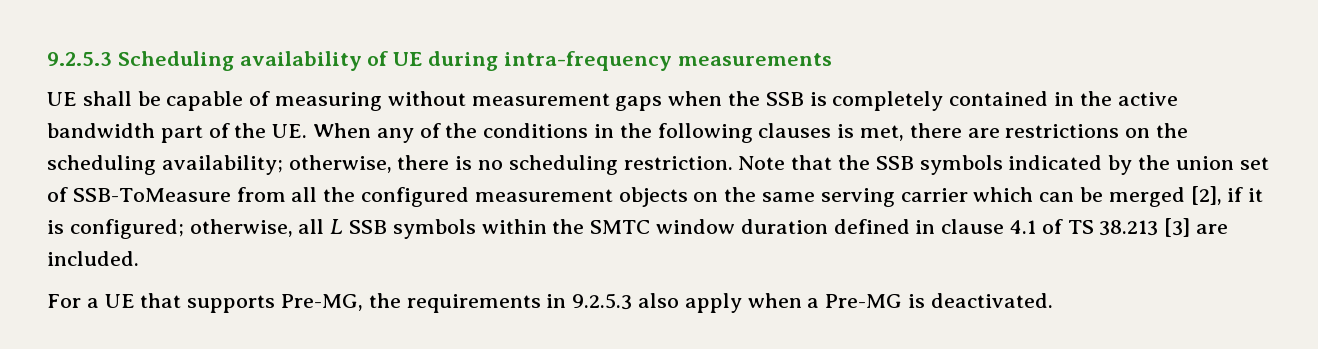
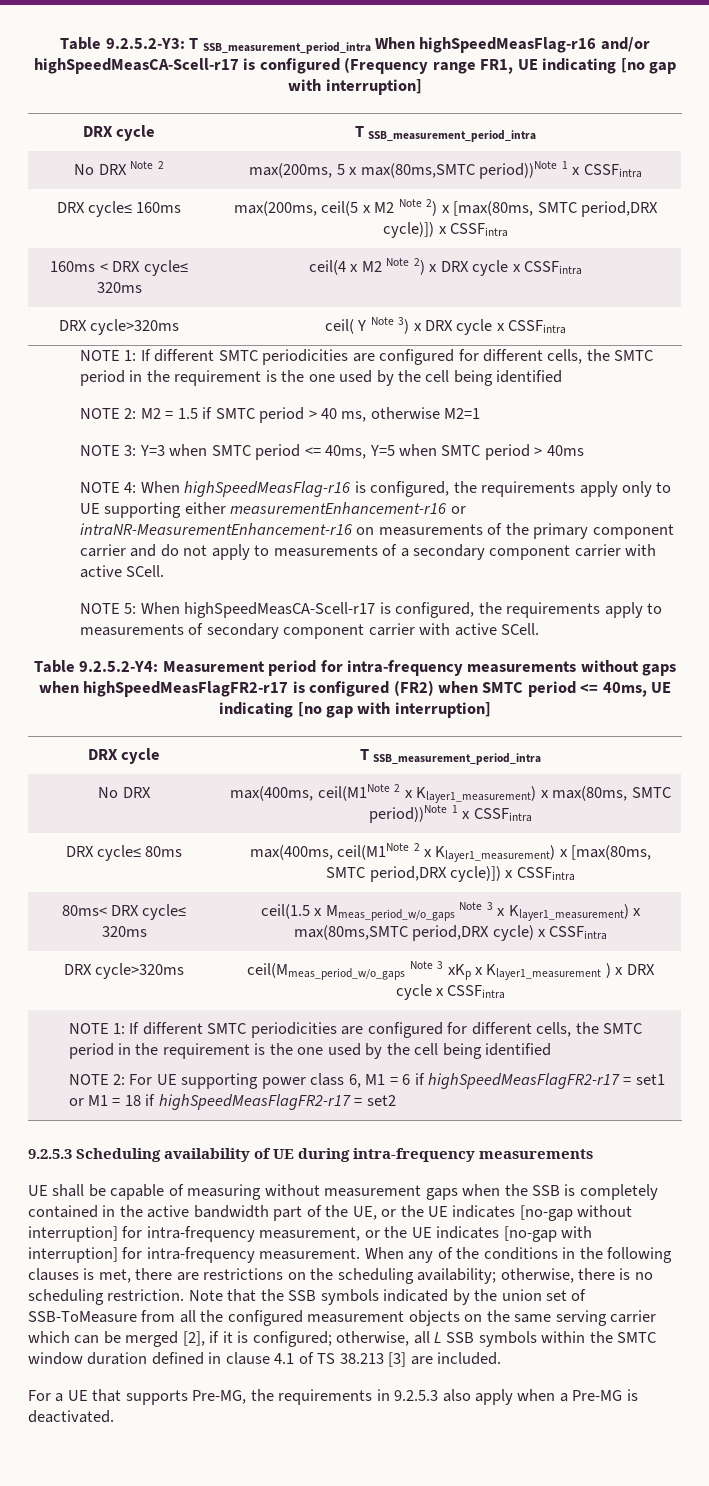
+ Table 9.2.5.2-Y3: T SSB_measurement_period_intra When highSpeedMeasFlag-r16 and/or highSpeedMeasCA-Scell-r17 is configured (Frequency range FR1, UE indicating [no gap with interruption]
+ DRX cycle | T SSB_measurement_period_intra
+ No DRX Note 2 | max(200ms, 5 x max(80ms,SMTC period))Note 1 x CSSFintra
+ DRX cycle≤ 160ms | max(200ms, ceil(5 x M2 Note 2) x [max(80ms, SMTC period,DRX cycle)]) x CSSFintra
+ 160ms < DRX cycle≤ 320ms | ceil(4 x M2 Note 2) x DRX cycle x CSSFintra
+ DRX cycle>320ms | ceil( Y Note 3) x DRX cycle x CSSFintra
+ NOTE 1: If different SMTC periodicities are configured for different cells, the SMTC period in the requirement is the one used by the cell being identified
+ NOTE 2: M2 = 1.5 if SMTC period > 40 ms, otherwise M2=1
+ NOTE 3: Y=3 when SMTC period <= 40ms, Y=5 when SMTC period > 40ms
+ NOTE 4: When highSpeedMeasFlag-r16 is configured, the requirements apply only to UE supporting either measurementEnhancement-r16 or intraNR-MeasurementEnhancement-r16 on measurements of the primary component carrier and do not apply to measurements of a secondary component carrier with active SCell.
+ NOTE 5: When highSpeedMeasCA-Scell-r17 is configured, the requirements apply to measurements of secondary component carrier with active SCell.
+ Table 9.2.5.2-Y4: Measurement period for intra-frequency measurements without gaps when highSpeedMeasFlagFR2-r17 is configured (FR2) when SMTC period <= 40ms, UE indicating [no gap with interruption]
+ DRX cycle | T SSB_measurement_period_intra
+ No DRX | max(400ms, ceil(M1Note 2 x Klayer1_measurement) x max(80ms, SMTC period))Note 1 x CSSFintra
+ DRX cycle≤ 80ms | max(400ms, ceil(M1Note 2 x Klayer1_measurement) x [max(80ms, SMTC period,DRX cycle)]) x CSSFintra
+ 80ms< DRX cycle≤ 320ms | ceil(1.5 x Mmeas_period_w/o_gaps Note 3 x Klayer1_measurement) x max(80ms,SMTC period,DRX cycle) x CSSFintra
+ DRX cycle>320ms | ceil(Mmeas_period_w/o_gaps Note 3 xKp x Klayer1_measurement ) x DRX cycle x CSSFintra
+ NOTE 1: If different SMTC periodicities are configured for different cells, the SMTC period in the requirement is the one used by the cell being identified
+ NOTE 2: For UE supporting power class 6, M1 = 6 if highSpeedMeasFlagFR2-r17 = set1 or M1 = 18 if highSpeedMeasFlagFR2-r17 = set2
- UE shall be capable of measuring without measurement gaps when the SSB is completely contained in the active bandwidth part of the UE. When any of the conditions in the following clauses is met, there are restrictions on the scheduling availability; otherwise, there is no scheduling restriction.
+ UE shall be capable of measuring without measurement gaps when the SSB is completely contained in the active bandwidth part of the UE, or the UE indicates [no-gap without interruption] for intra-frequency measurement, or the UE indicates [no-gap with interruption] for intra-frequency measurement. When any of the conditions in the following clauses is met, there are restrictions on the scheduling availability; otherwise, there is no scheduling restriction.

